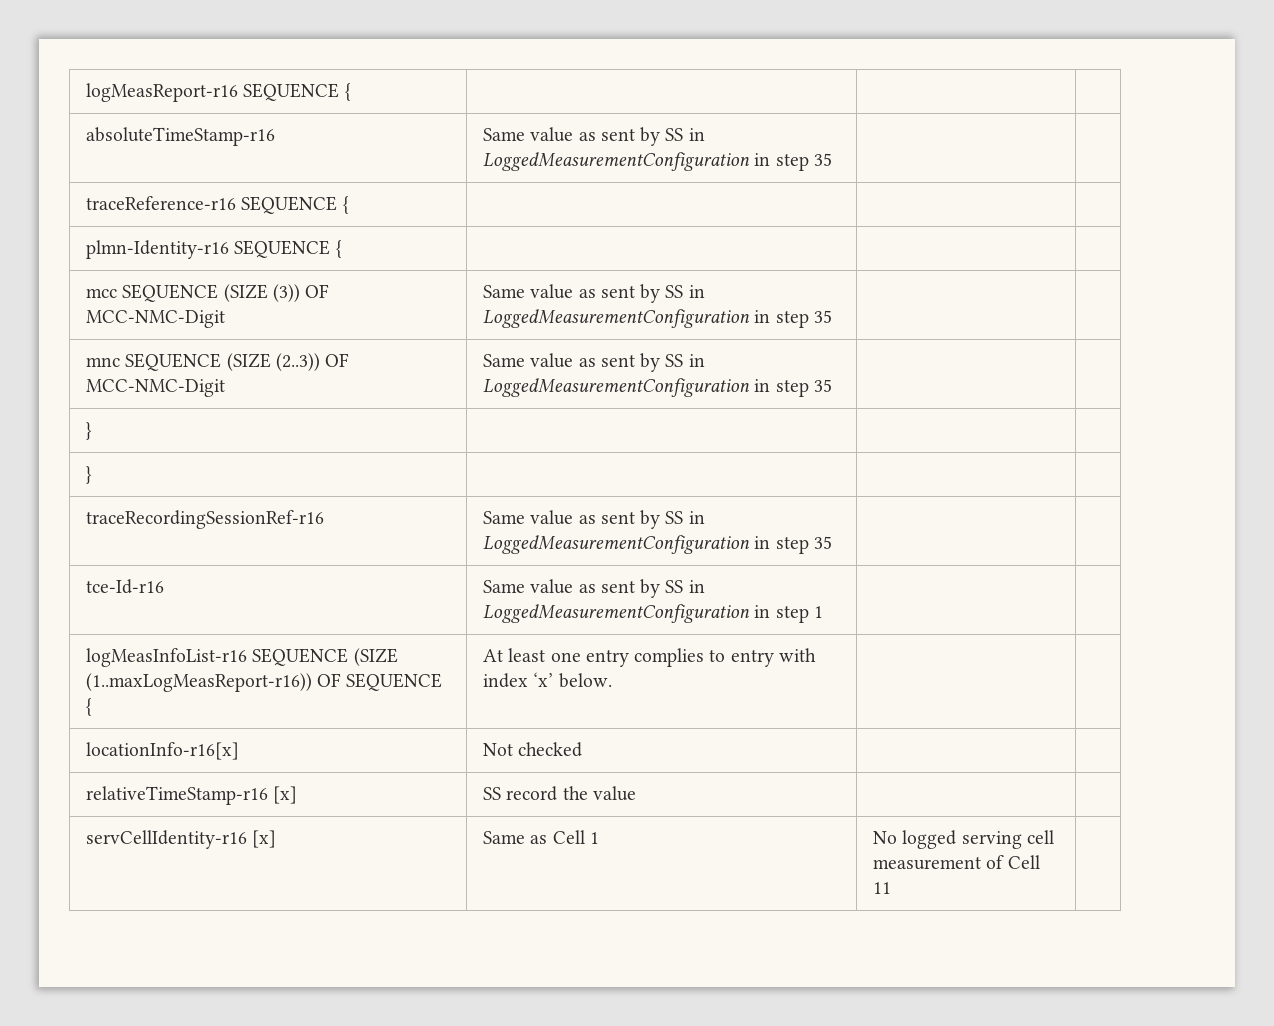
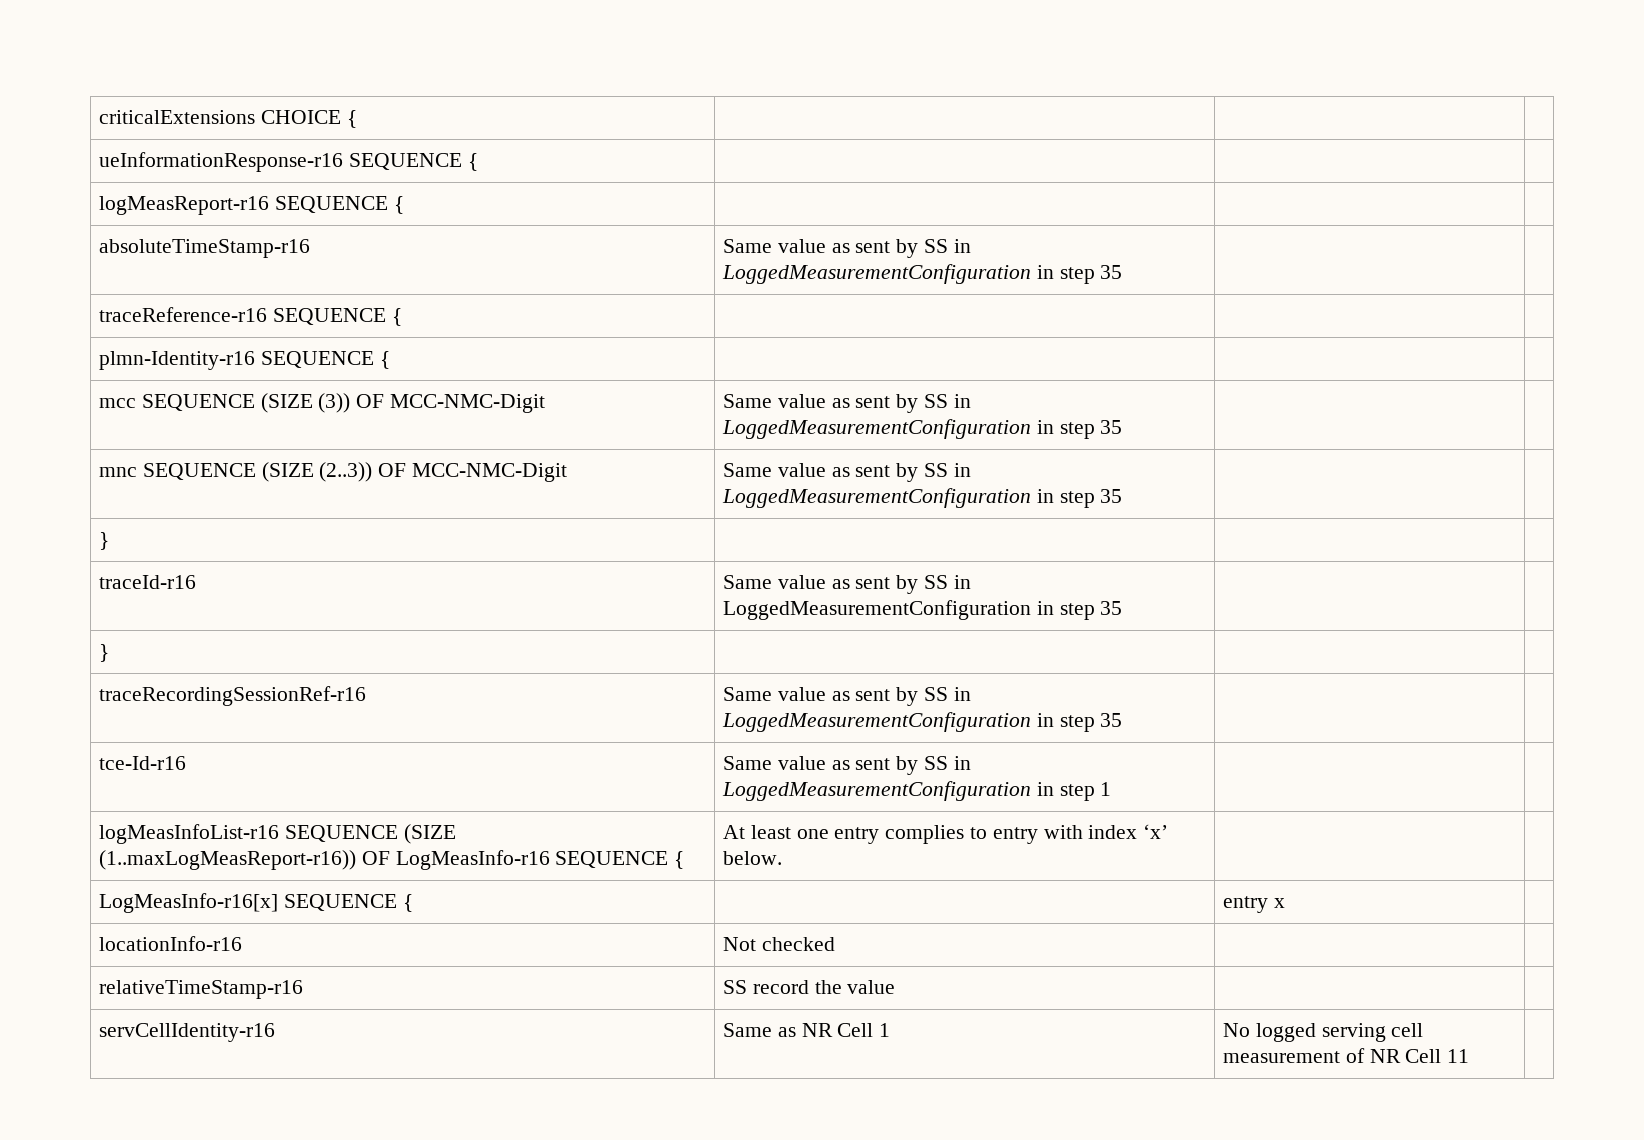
+ criticalExtensions CHOICE { | | |
+ ueInformationResponse-r16 SEQUENCE { | | |
+ traceId-r16 | Same value as sent by SS in LoggedMeasurementConfiguration in step 35 | |
- logMeasInfoList-r16 SEQUENCE (SIZE (1..maxLogMeasReport-r16)) OF SEQUENCE { | At least one entry complies to entry with index ‘x’ below. | |
+ logMeasInfoList-r16 SEQUENCE (SIZE (1..maxLogMeasReport-r16)) OF LogMeasInfo-r16 SEQUENCE { | At least one entry complies to entry with index ‘x’ below. | |
- locationInfo-r16[x] | Not checked | |
+ LogMeasInfo-r16[x] SEQUENCE { | | entry x |
+ locationInfo-r16 | Not checked | |
- relativeTimeStamp-r16 [x] | SS record the value | |
+ relativeTimeStamp-r16 | SS record the value | |
- servCellIdentity-r16 [x] | Same as Cell 1 | No logged serving cell measurement of Cell 11 |
+ servCellIdentity-r16 | Same as NR Cell 1 | No logged serving cell measurement of NR Cell 11 |

